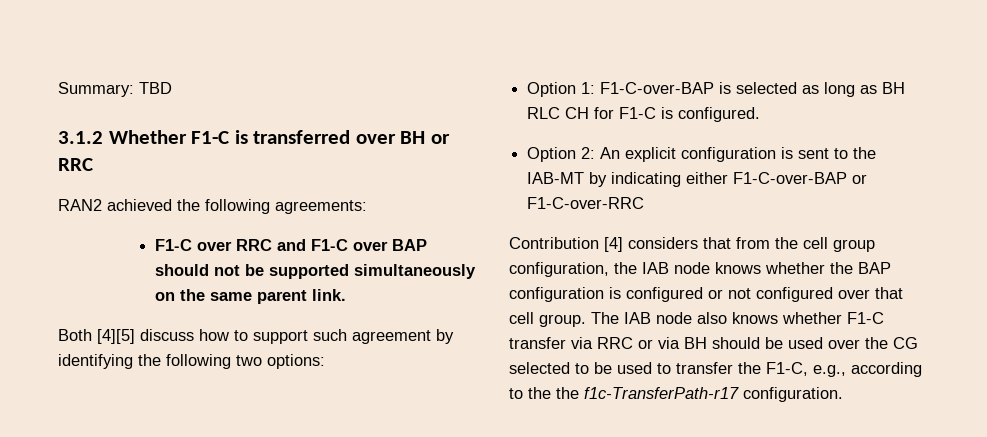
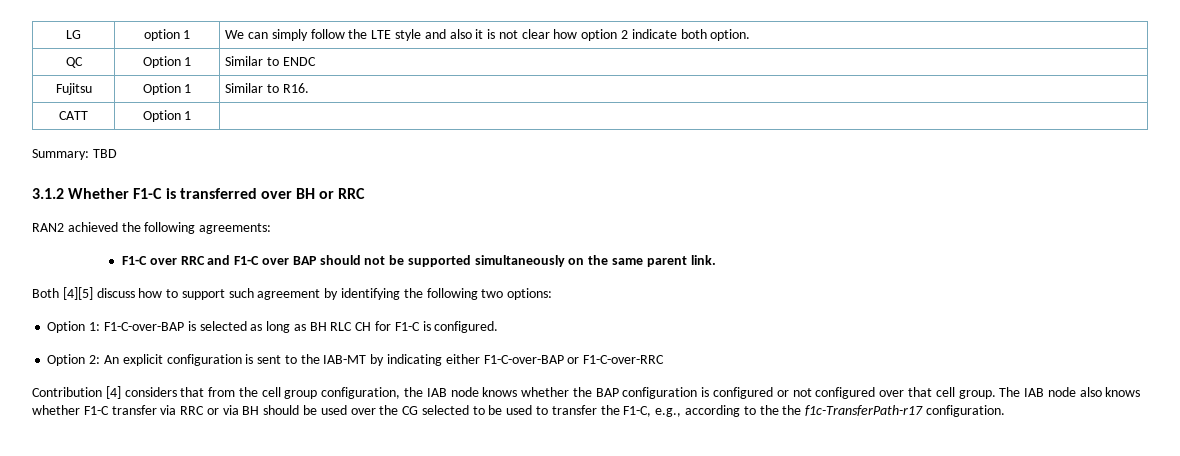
+ LG | option 1 | We can simply follow the LTE style and also it is not clear how option 2 indicate both option.
+ QC | Option 1 | Similar to ENDC
+ Fujitsu | Option 1 | Similar to R16.
+ CATT | Option 1 |

